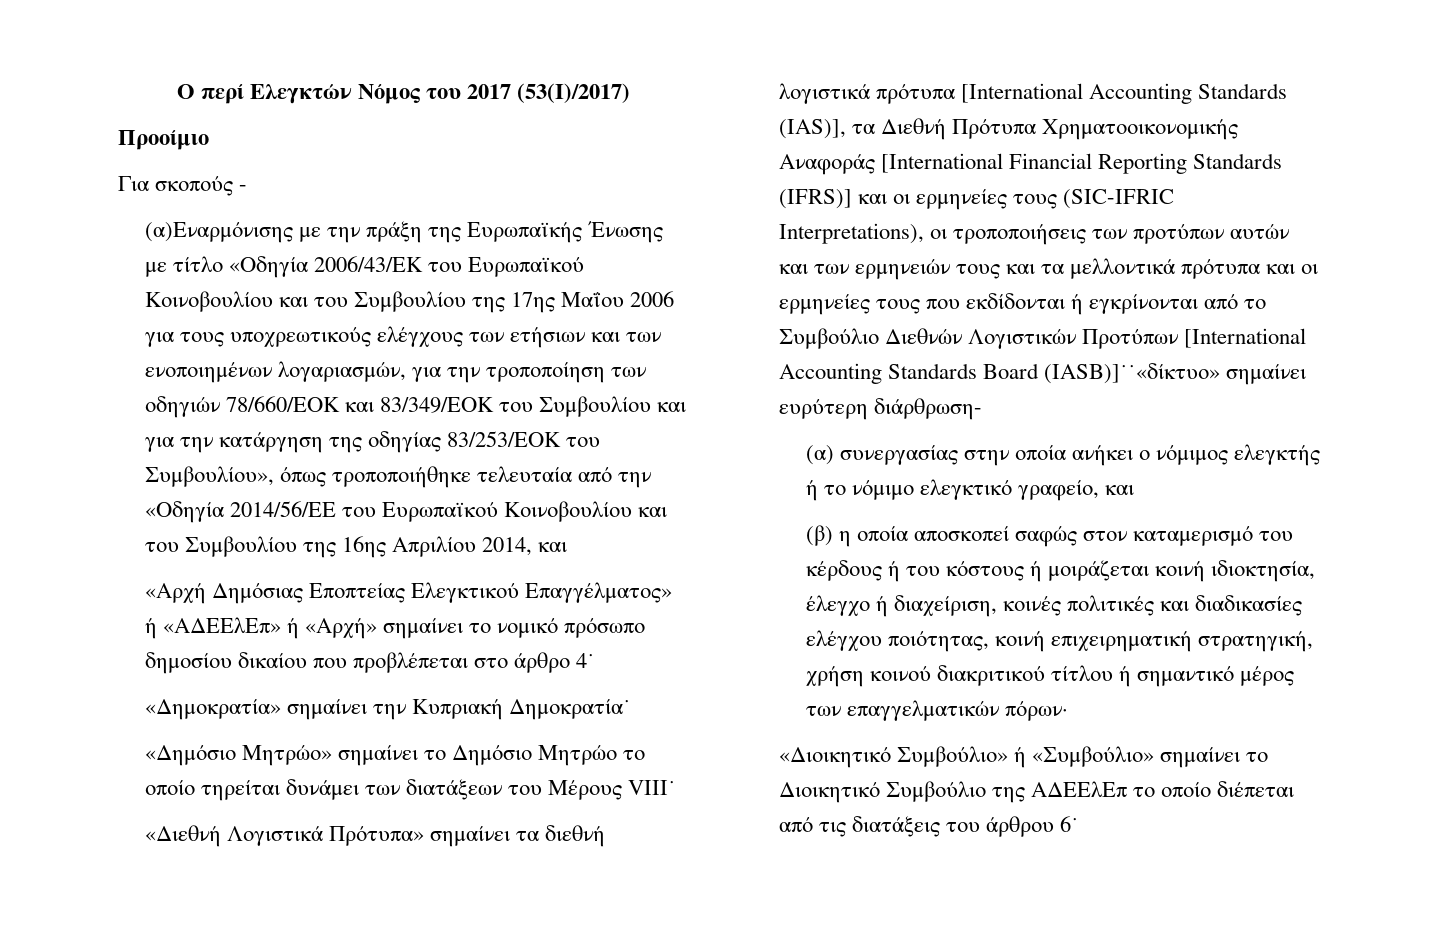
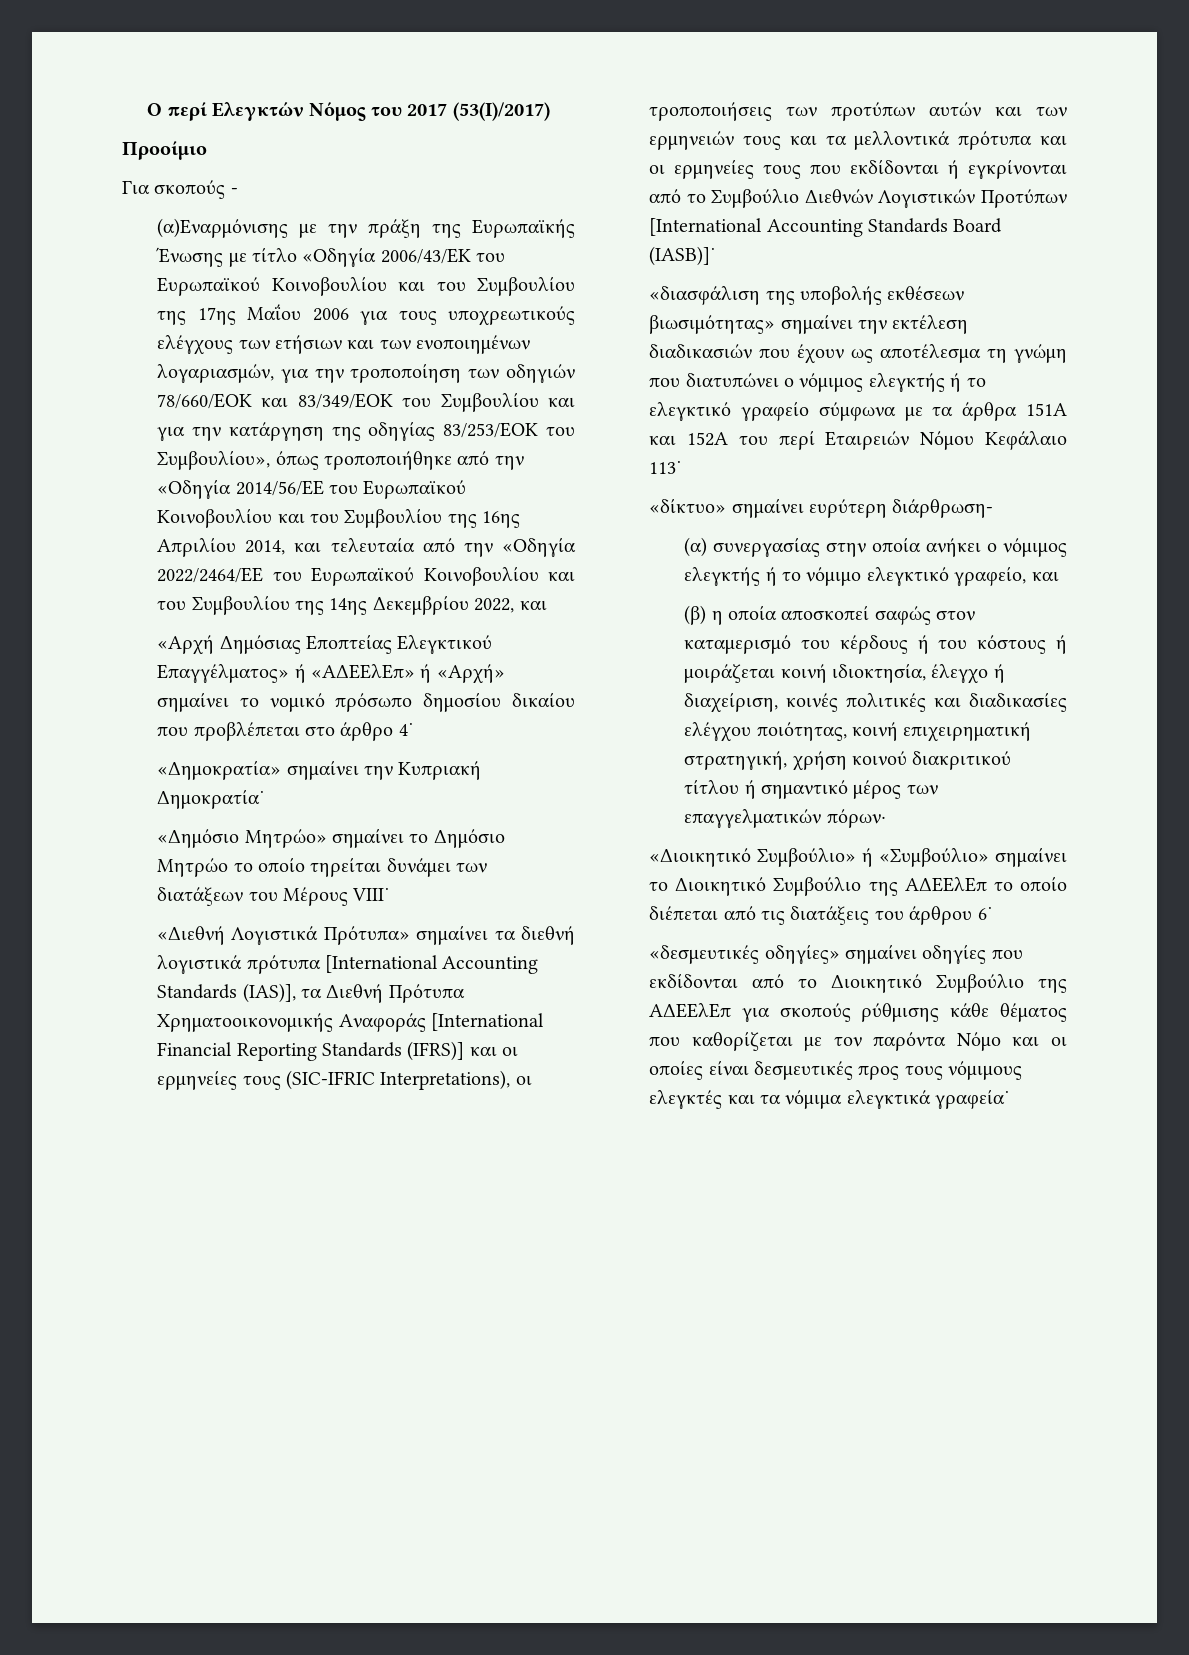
- (α)Εναρμόνισης με την πράξη της Ευρωπαϊκής Ένωσης με τίτλο «Οδηγία 2006/43/ΕΚ του Ευρωπαϊκού Κοινοβουλίου και του Συμβουλίου της 17ης Μαΐου 2006 για τους υποχρεωτικούς ελέγχους των ετήσιων και των ενοποιημένων λογαριασμών, για την τροποποίηση των οδηγιών 78/660/ΕΟΚ και 83/349/ΕΟΚ του Συμβουλίου και για την κατάργηση της οδηγίας 83/253/ΕΟΚ του Συμβουλίου», όπως τροποποιήθηκε τελευταία από την «Οδηγία 2014/56/ΕΕ του Ευρωπαϊκού Κοινοβουλίου και του Συμβουλίου της 16ης Απριλίου 2014, και
+ (α)Εναρμόνισης με την πράξη της Ευρωπαϊκής Ένωσης με τίτλο «Οδηγία 2006/43/ΕΚ του Ευρωπαϊκού Κοινοβουλίου και του Συμβουλίου της 17ης Μαΐου 2006 για τους υποχρεωτικούς ελέγχους των ετήσιων και των ενοποιημένων λογαριασμών, για την τροποποίηση των οδηγιών 78/660/ΕΟΚ και 83/349/ΕΟΚ του Συμβουλίου και για την κατάργηση της οδηγίας 83/253/ΕΟΚ του Συμβουλίου», όπως τροποποιήθηκε από την «Οδηγία 2014/56/ΕΕ του Ευρωπαϊκού Κοινοβουλίου και του Συμβουλίου της 16ης Απριλίου 2014, και τελευταία από την «Οδηγία 2022/2464/ΕΕ του Ευρωπαϊκού Κοινοβουλίου και του Συμβουλίου της 14ης Δεκεμβρίου 2022, και
- «Διεθνή Λογιστικά Πρότυπα» σημαίνει τα διεθνή λογιστικά πρότυπα [International Accounting Standards (IAS)], τα Διεθνή Πρότυπα Χρηματοοικονομικής Αναφοράς [International Financial Reporting Standards (IFRS)] και οι ερμηνείες τους (SIC-IFRIC Interpretations), οι τροποποιήσεις των προτύπων αυτών και των ερμηνειών τους και τα μελλοντικά πρότυπα και οι ερμηνείες τους που εκδίδονται ή εγκρίνονται από το Συμβούλιο Διεθνών Λογιστικών Προτύπων [International Accounting Standards Board (IASB)]˙˙«δίκτυο» σημαίνει ευρύτερη διάρθρωση-
+ «Διεθνή Λογιστικά Πρότυπα» σημαίνει τα διεθνή λογιστικά πρότυπα [International Accounting Standards (IAS)], τα Διεθνή Πρότυπα Χρηματοοικονομικής Αναφοράς [International Financial Reporting Standards (IFRS)] και οι ερμηνείες τους (SIC-IFRIC Interpretations), οι τροποποιήσεις των προτύπων αυτών και των ερμηνειών τους και τα μελλοντικά πρότυπα και οι ερμηνείες τους που εκδίδονται ή εγκρίνονται από το Συμβούλιο Διεθνών Λογιστικών Προτύπων [International Accounting Standards Board (IASB)]˙
+ «διασφάλιση της υποβολής εκθέσεων βιωσιμότητας» σημαίνει την εκτέλεση διαδικασιών που έχουν ως αποτέλεσμα τη γνώμη που διατυπώνει ο νόμιμος ελεγκτής ή το ελεγκτικό γραφείο σύμφωνα με τα άρθρα 151Α και 152Α του περί Εταιρειών Νόμου Κεφάλαιο 113˙
+ «δίκτυο» σημαίνει ευρύτερη διάρθρωση-
+ «δεσμευτικές οδηγίες» σημαίνει οδηγίες που εκδίδονται από το Διοικητικό Συμβούλιο της ΑΔΕΕλΕπ για σκοπούς ρύθμισης κάθε θέματος που καθορίζεται με τον παρόντα Νόμο και οι οποίες είναι δεσμευτικές προς τους νόμιμους ελεγκτές και τα νόμιμα ελεγκτικά γραφεία˙

